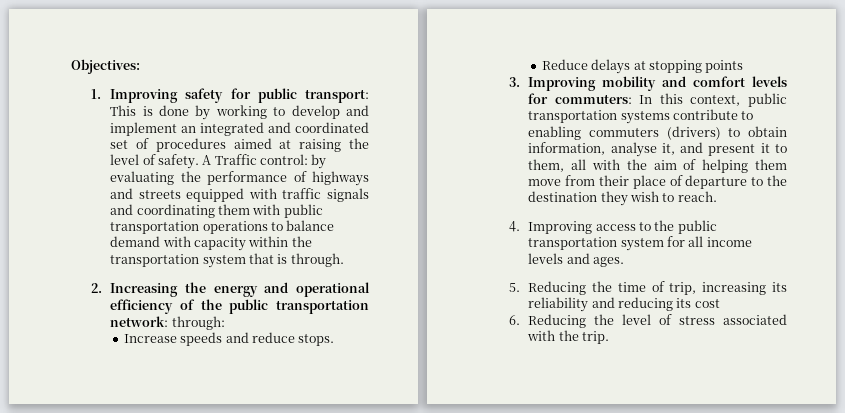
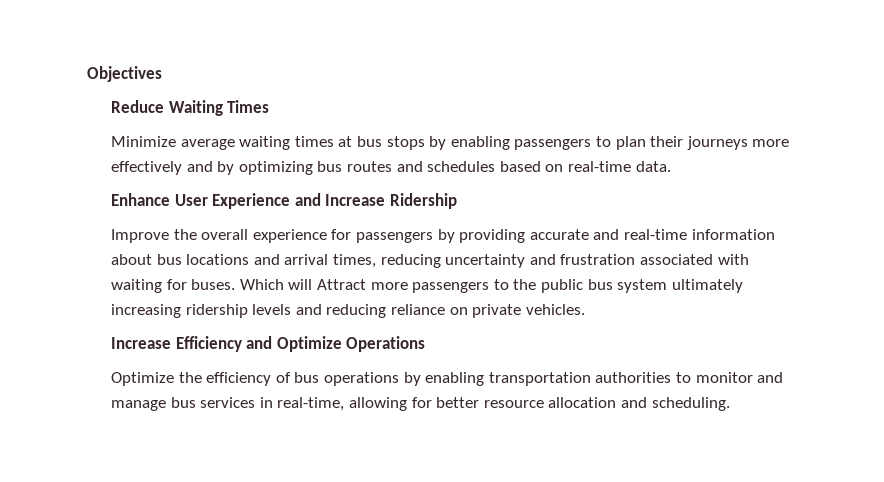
- Objectives:
- 1. Improving safety for public transport: This is done by working to develop and implement an integrated and coordinated set of procedures aimed at raising the level of safety. A Traffic control: by evaluating the performance of highways and streets equipped with traffic signals and coordinating them with public transportation operations to balance demand with capacity within the transportation system that is through.
- 2. Increasing the energy and operational efficiency of the public transportation network: through:
- Increase speeds and reduce stops.
- Reduce delays at stopping points
- 3. Improving mobility and comfort levels for commuters: In this context, public transportation systems contribute to enabling commuters (drivers) to obtain information, analyse it, and present it to them, all with the aim of helping them move from their place of departure to the destination they wish to reach.
- 4. Improving access to the public transportation system for all income levels and ages.
- 5. Reducing the time of trip, increasing its reliability and reducing its cost
- 6. Reducing the level of stress associated with the trip.
+ Objectives
+ Reduce Waiting Times
+ Minimize average waiting times at bus stops by enabling passengers to plan their journeys more effectively and by optimizing bus routes and schedules based on real-time data.
+ Enhance User Experience and Increase Ridership
+ Improve the overall experience for passengers by providing accurate and real-time information about bus locations and arrival times, reducing uncertainty and frustration associated with waiting for buses. Which will Attract more passengers to the public bus system ultimately increasing ridership levels and reducing reliance on private vehicles.
+ Increase Efficiency and Optimize Operations
+ Optimize the efficiency of bus operations by enabling transportation authorities to monitor and manage bus services in real-time, allowing for better resource allocation and scheduling.

